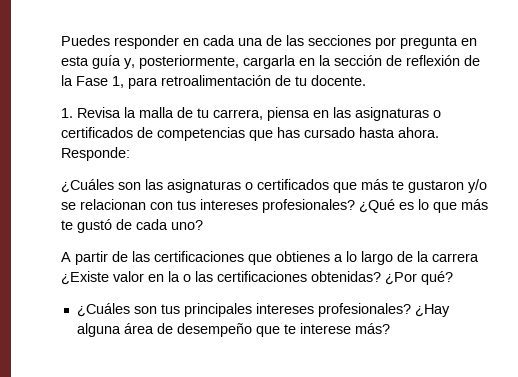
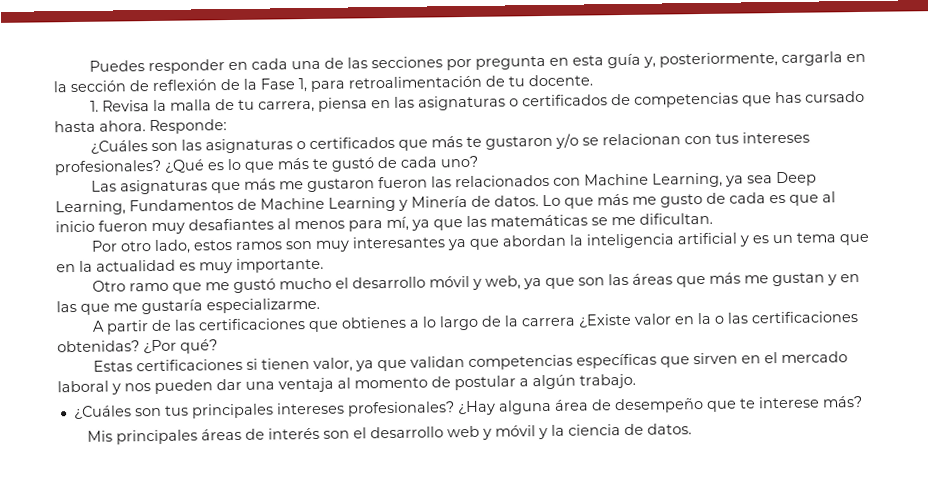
+ Las asignaturas que más me gustaron fueron las relacionados con Machine Learning, ya sea Deep Learning, Fundamentos de Machine Learning y Minería de datos. Lo que más me gusto de cada es que al inicio fueron muy desafiantes al menos para mí, ya que las matemáticas se me dificultan.
+ Por otro lado, estos ramos son muy interesantes ya que abordan la inteligencia artificial y es un tema que en la actualidad es muy importante.
+ Otro ramo que me gustó mucho el desarrollo móvil y web, ya que son las áreas que más me gustan y en las que me gustaría especializarme.
+ Estas certificaciones si tienen valor, ya que validan competencias específicas que sirven en el mercado laboral y nos pueden dar una ventaja al momento de postular a algún trabajo.
+ Mis principales áreas de interés son el desarrollo web y móvil y la ciencia de datos.

